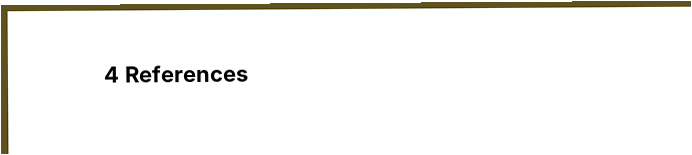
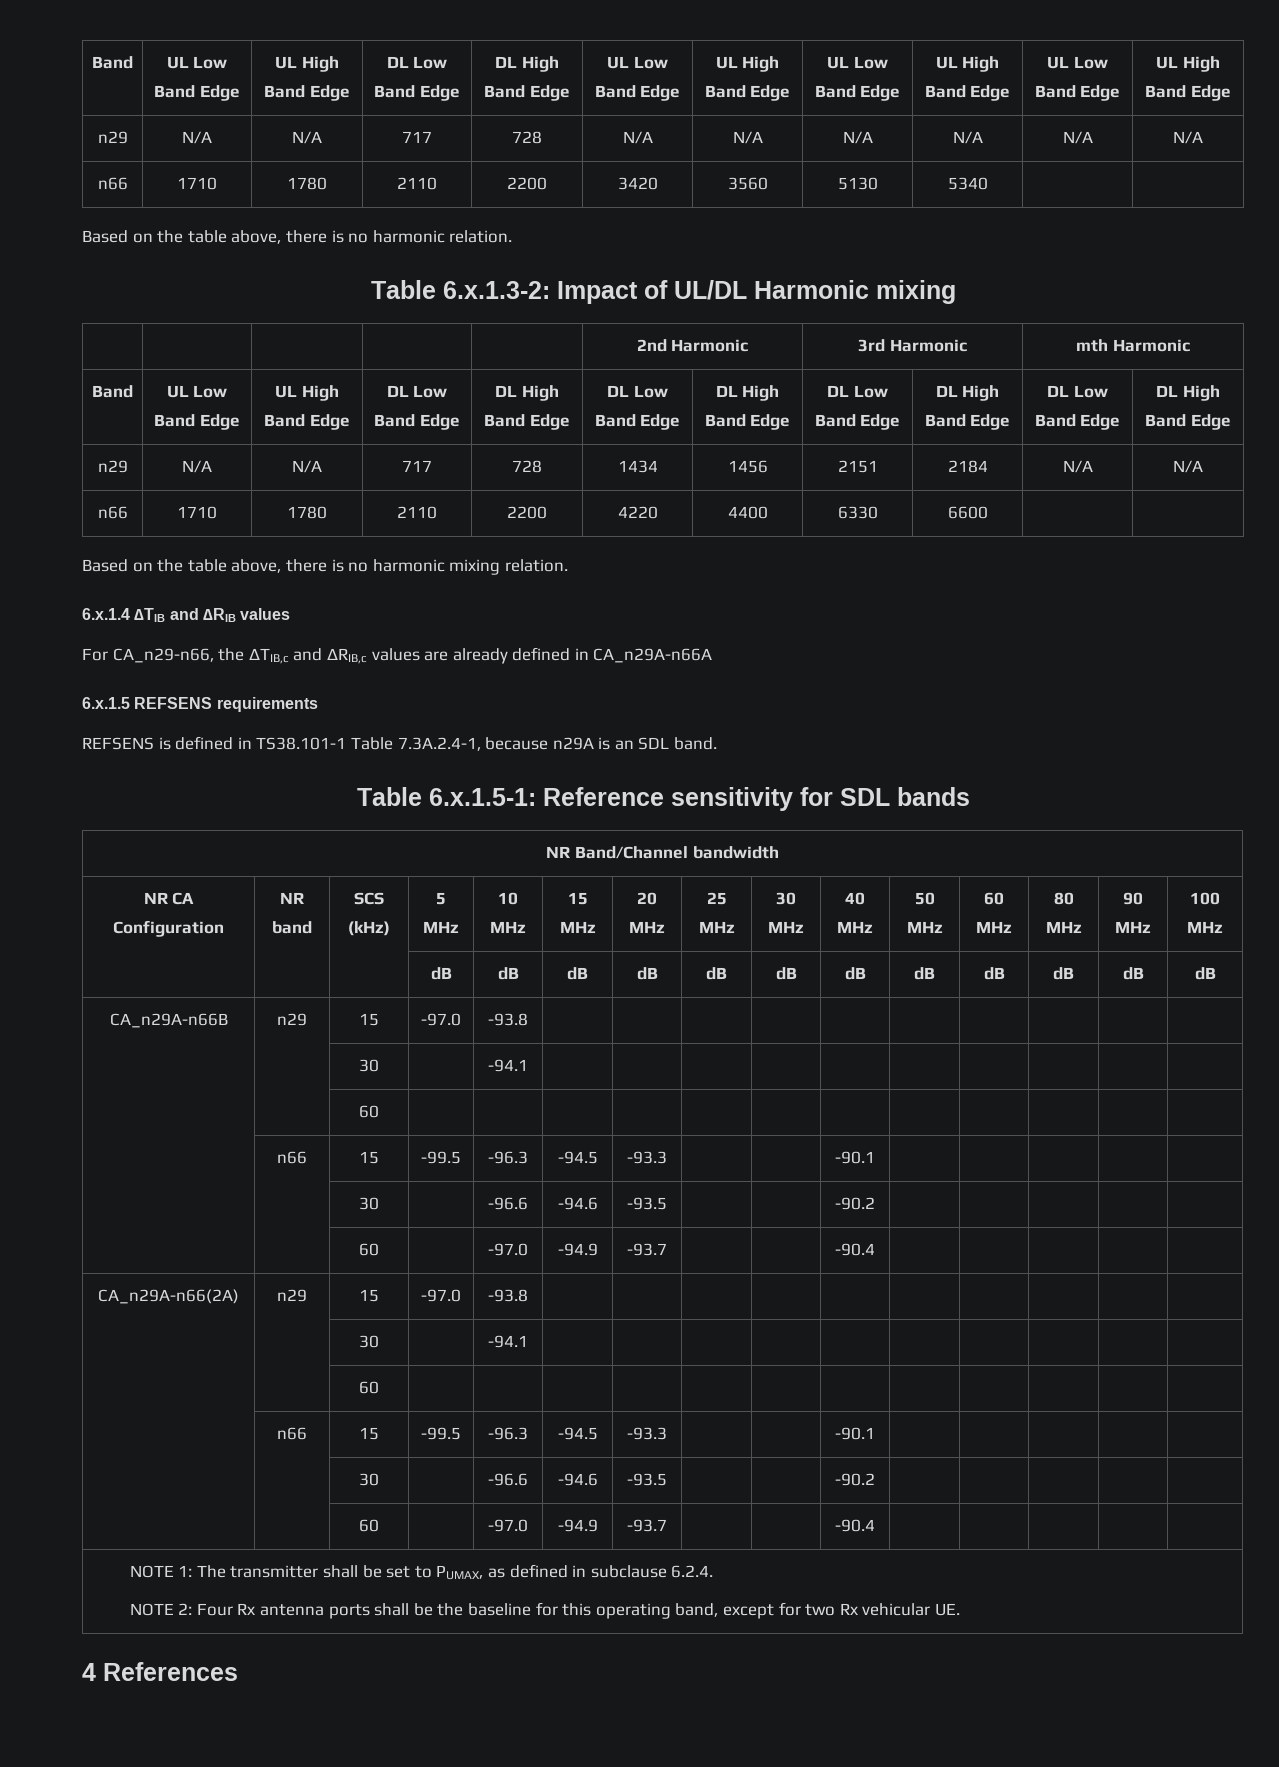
+ Band | UL Low Band Edge | UL High Band Edge | DL Low Band Edge | DL High Band Edge | UL Low Band Edge | UL High Band Edge | UL Low Band Edge | UL High Band Edge | UL Low Band Edge | UL High Band Edge
+ n29 | N/A | N/A | 717 | 728 | N/A | N/A | N/A | N/A | N/A | N/A
+ n66 | 1710 | 1780 | 2110 | 2200 | 3420 | 3560 | 5130 | 5340 | |
+ Based on the table above, there is no harmonic relation.
+ Table 6.x.1.3-2: Impact of UL/DL Harmonic mixing
+ | | | | | 2nd Harmonic | 3rd Harmonic | mth Harmonic
+ Band | UL Low Band Edge | UL High Band Edge | DL Low Band Edge | DL High Band Edge | DL Low Band Edge | DL High Band Edge | DL Low Band Edge | DL High Band Edge | DL Low Band Edge | DL High Band Edge
+ n29 | N/A | N/A | 717 | 728 | 1434 | 1456 | 2151 | 2184 | N/A | N/A
+ n66 | 1710 | 1780 | 2110 | 2200 | 4220 | 4400 | 6330 | 6600 | |
+ Based on the table above, there is no harmonic mixing relation.
+ 6.x.1.4 ∆TIB and ∆RIB values
+ For CA_n29-n66, the ΔTIB,c and ΔRIB,c values are already defined in CA_n29A-n66A
+ 6.x.1.5 REFSENS requirements
+ REFSENS is defined in TS38.101-1 Table 7.3A.2.4-1, because n29A is an SDL band.
+ Table 6.x.1.5-1: Reference sensitivity for SDL bands
+ NR Band/Channel bandwidth
+ NR CA Configuration | NR band | SCS (kHz) | 5 MHz | 10 MHz | 15 MHz | 20 MHz | 25 MHz | 30 MHz | 40 MHz | 50 MHz | 60 MHz | 80 MHz | 90 MHz | 100 MHz
+ | | | dB | dB | dB | dB | dB | dB | dB | dB | dB | dB | dB | dB
+ CA_n29A-n66B | n29 | 15 | -97.0 | -93.8 | | | | | | | | | |
+ | | 30 | | -94.1 | | | | | | | | | |
+ | | 60 | | | | | | | | | | | |
+ | n66 | 15 | -99.5 | -96.3 | -94.5 | -93.3 | | | -90.1 | | | | |
+ | | 30 | | -96.6 | -94.6 | -93.5 | | | -90.2 | | | | |
+ | | 60 | | -97.0 | -94.9 | -93.7 | | | -90.4 | | | | |
+ CA_n29A-n66(2A) | n29 | 15 | -97.0 | -93.8 | | | | | | | | | |
+ | | 30 | | -94.1 | | | | | | | | | |
+ | | 60 | | | | | | | | | | | |
+ | n66 | 15 | -99.5 | -96.3 | -94.5 | -93.3 | | | -90.1 | | | | |
+ | | 30 | | -96.6 | -94.6 | -93.5 | | | -90.2 | | | | |
+ | | 60 | | -97.0 | -94.9 | -93.7 | | | -90.4 | | | | |
+ NOTE 1: The transmitter shall be set to PUMAX, as defined in subclause 6.2.4.
+ NOTE 2: Four Rx antenna ports shall be the baseline for this operating band, except for two Rx vehicular UE.

